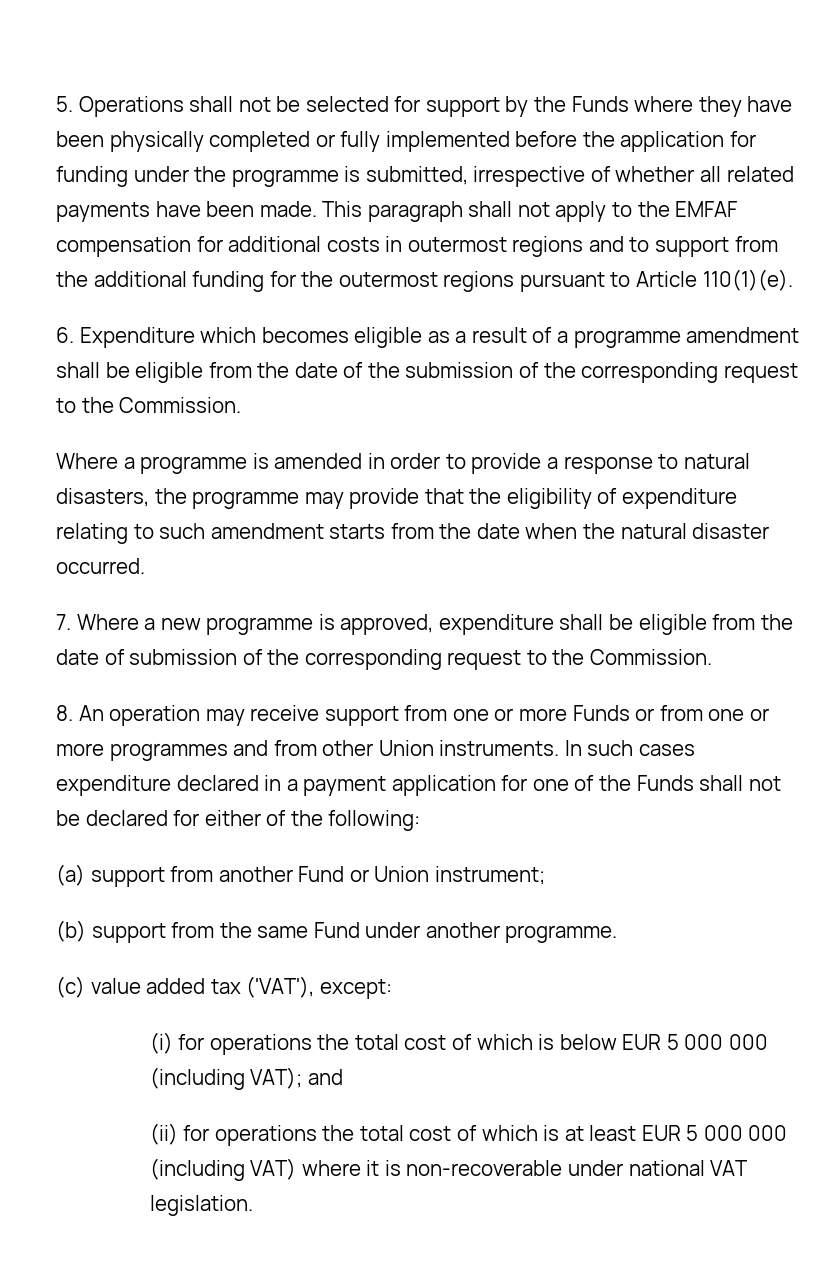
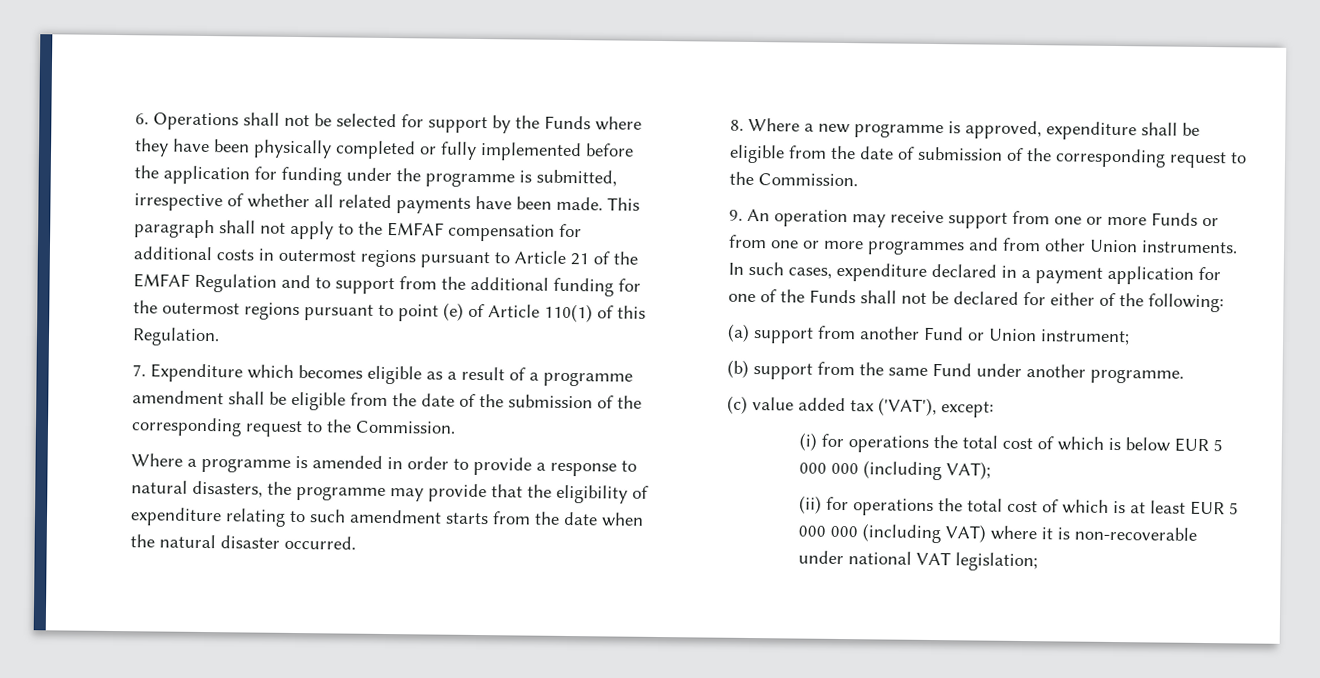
- 5. Operations shall not be selected for support by the Funds where they have been physically completed or fully implemented before the application for funding under the programme is submitted, irrespective of whether all related payments have been made.
+ 6. Operations shall not be selected for support by the Funds where they have been physically completed or fully implemented before the application for funding under the programme is submitted, irrespective of whether all related payments have been made.
- This paragraph shall not apply to the EMFAF compensation for additional costs in outermost regions and to support from the additional funding for the outermost regions pursuant to Article 110(1)(e).
- 6. Expenditure which becomes eligible as a result of a programme amendment shall be eligible from the date of the submission of the corresponding request to the Commission.
+ This paragraph shall not apply to the EMFAF compensation for additional costs in outermost regions pursuant to Article 21 of the EMFAF Regulation and to support from the additional funding for the outermost regions pursuant to point (e) of Article 110(1) of this Regulation.
+ 7. Expenditure which becomes eligible as a result of a programme amendment shall be eligible from the date of the submission of the corresponding request to the Commission.
- 7. Where a new programme is approved, expenditure shall be eligible from the date of submission of the corresponding request to the Commission.
+ 8. Where a new programme is approved, expenditure shall be eligible from the date of submission of the corresponding request to the Commission.
- 8. An operation may receive support from one or more Funds or from one or more programmes and from other Union instruments.
+ 9. An operation may receive support from one or more Funds or from one or more programmes and from other Union instruments.
- In such cases expenditure declared in a payment application for one of the Funds shall not be declared for either of the following:
+ In such cases, expenditure declared in a payment application for one of the Funds shall not be declared for either of the following:
- (i) for operations the total cost of which is below EUR 5 000 000 (including VAT); and
+ (i) for operations the total cost of which is below EUR 5 000 000 (including VAT);
- (ii) for operations the total cost of which is at least EUR 5 000 000 (including VAT) where it is non-recoverable under national VAT legislation.
+ (ii) for operations the total cost of which is at least EUR 5 000 000 (including VAT) where it is non-recoverable under national VAT legislation;

